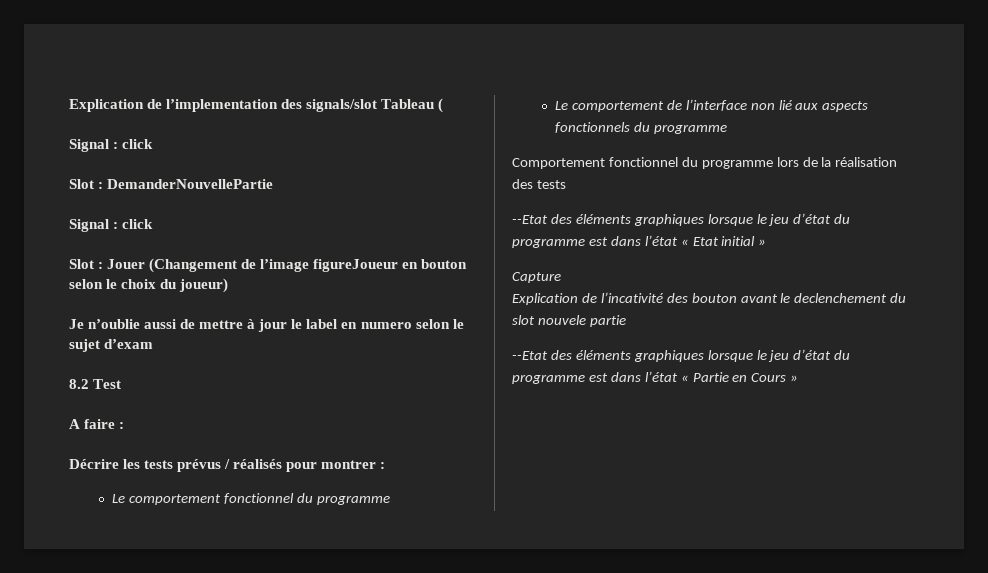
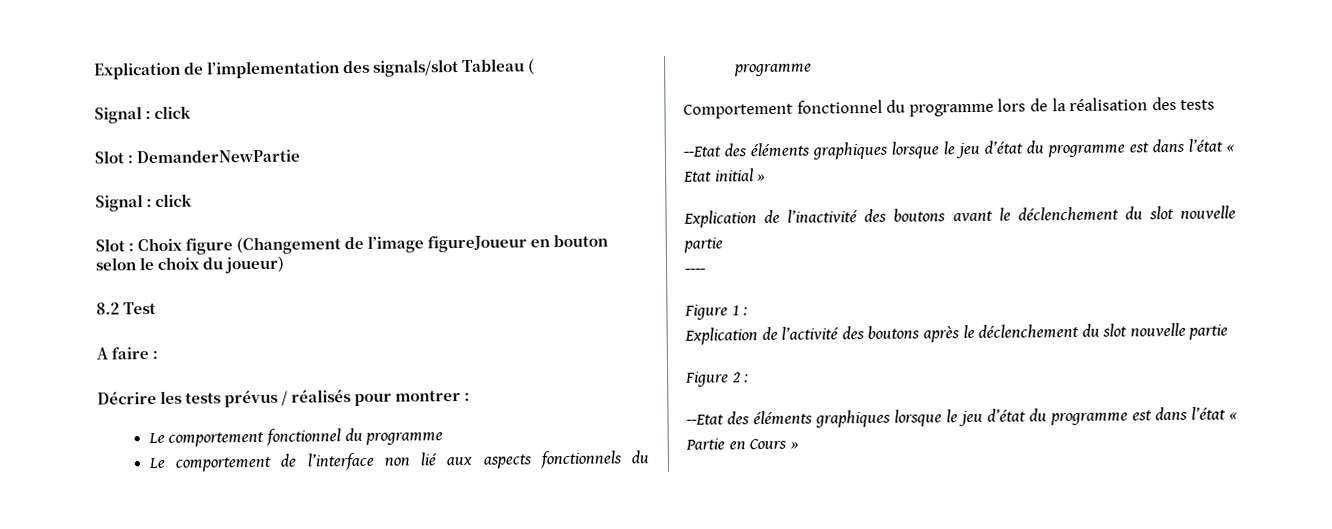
- Slot : DemanderNouvellePartie
+ Slot : DemanderNewPartie
  Signal : click
- Slot : Jouer (Changement de l’image figureJoueur en bouton selon le choix du joueur)
+ Slot : Choix figure (Changement de l’image figureJoueur en bouton selon le choix du joueur)
- Je n’oublie aussi de mettre à jour le label en numero selon le sujet d’exam
- Capture
- Explication de l’incativité des bouton avant le declenchement du slot nouvele partie
+ Explication de l’inactivité des boutons avant le déclenchement du slot nouvelle partie
+ ----
+ Figure 1 :
+ Explication de l’activité des boutons après le déclenchement du slot nouvelle partie
+ Figure 2 :

